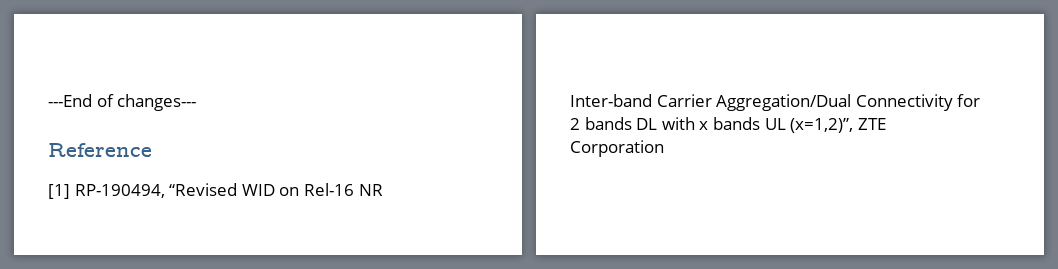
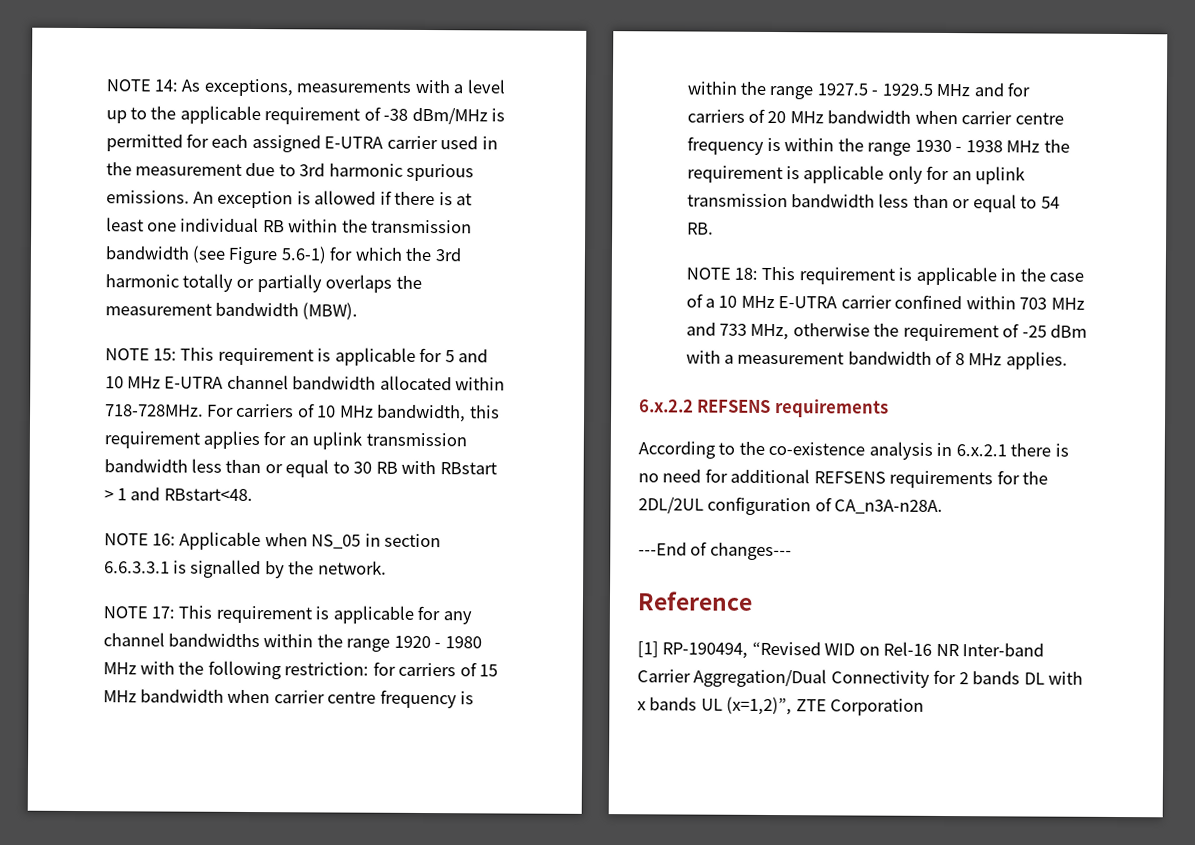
+ NOTE 14: As exceptions, measurements with a level up to the applicable requirement of -38 dBm/MHz is permitted for each assigned E-UTRA carrier used in the measurement due to 3rd harmonic spurious emissions. An exception is allowed if there is at least one individual RB within the transmission bandwidth (see Figure 5.6-1) for which the 3rd harmonic totally or partially overlaps the measurement bandwidth (MBW).
+ NOTE 15: This requirement is applicable for 5 and 10 MHz E-UTRA channel bandwidth allocated within 718-728MHz. For carriers of 10 MHz bandwidth, this requirement applies for an uplink transmission bandwidth less than or equal to 30 RB with RBstart > 1 and RBstart<48.
+ NOTE 16: Applicable when NS_05 in section 6.6.3.3.1 is signalled by the network.
+ NOTE 17: This requirement is applicable for any channel bandwidths within the range 1920 - 1980 MHz with the following restriction: for carriers of 15 MHz bandwidth when carrier centre frequency is within the range 1927.5 - 1929.5 MHz and for carriers of 20 MHz bandwidth when carrier centre frequency is within the range 1930 - 1938 MHz the requirement is applicable only for an uplink transmission bandwidth less than or equal to 54 RB.
+ NOTE 18: This requirement is applicable in the case of a 10 MHz E-UTRA carrier confined within 703 MHz and 733 MHz, otherwise the requirement of -25 dBm with a measurement bandwidth of 8 MHz applies.
+ 6.x.2.2 REFSENS requirements
+ According to the co-existence analysis in 6.x.2.1 there is no need for additional REFSENS requirements for the 2DL/2UL configuration of CA_n3A-n28A.

